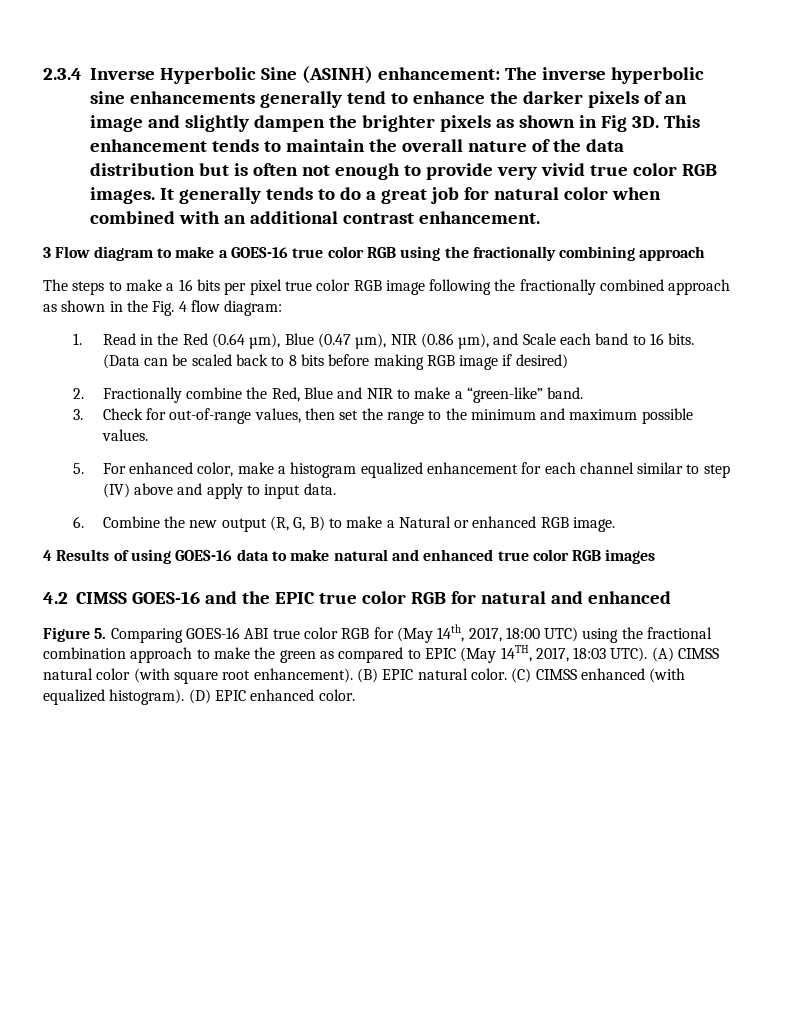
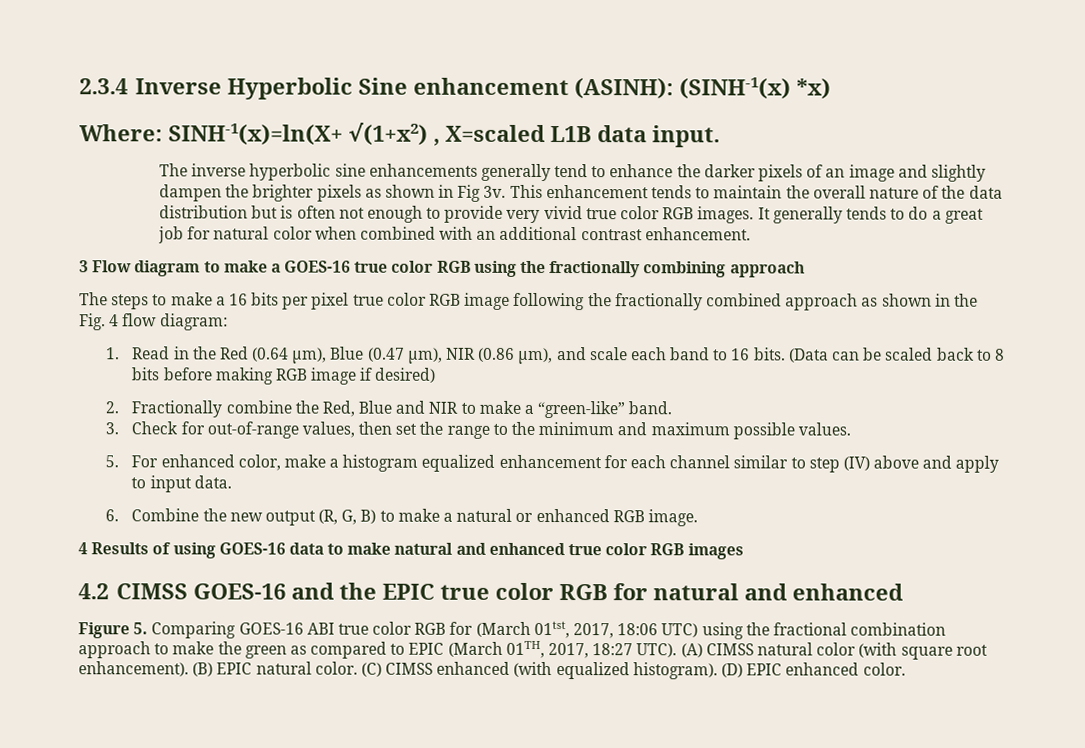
- 2.3.4 Inverse Hyperbolic Sine (ASINH) enhancement: The inverse hyperbolic sine enhancements generally tend to enhance the darker pixels of an image and slightly dampen the brighter pixels as shown in Fig 3D.
+ 2.3.4 Inverse Hyperbolic Sine enhancement (ASINH): (SINH-1(x) *x)
+ Where: SINH-1(x)=ln(X+ √(1+x2) , X=scaled L1B data input.
+ The inverse hyperbolic sine enhancements generally tend to enhance the darker pixels of an image and slightly dampen the brighter pixels as shown in Fig 3v.
- 1. Read in the Red (0.64 µm), Blue (0.47 µm), NIR (0.86 µm), and Scale each band to 16 bits.
+ 1. Read in the Red (0.64 µm), Blue (0.47 µm), NIR (0.86 µm), and scale each band to 16 bits.
- 6. Combine the new output (R, G, B) to make a Natural or enhanced RGB image.
+ 6. Combine the new output (R, G, B) to make a natural or enhanced RGB image.
- Figure 5. Comparing GOES-16 ABI true color RGB for (May 14th, 2017, 18:00 UTC) using the fractional combination approach to make the green as compared to EPIC (May 14TH, 2017, 18:03 UTC).
+ Figure 5. Comparing GOES-16 ABI true color RGB for (March 01tst, 2017, 18:06 UTC) using the fractional combination approach to make the green as compared to EPIC (March 01TH, 2017, 18:27 UTC).

